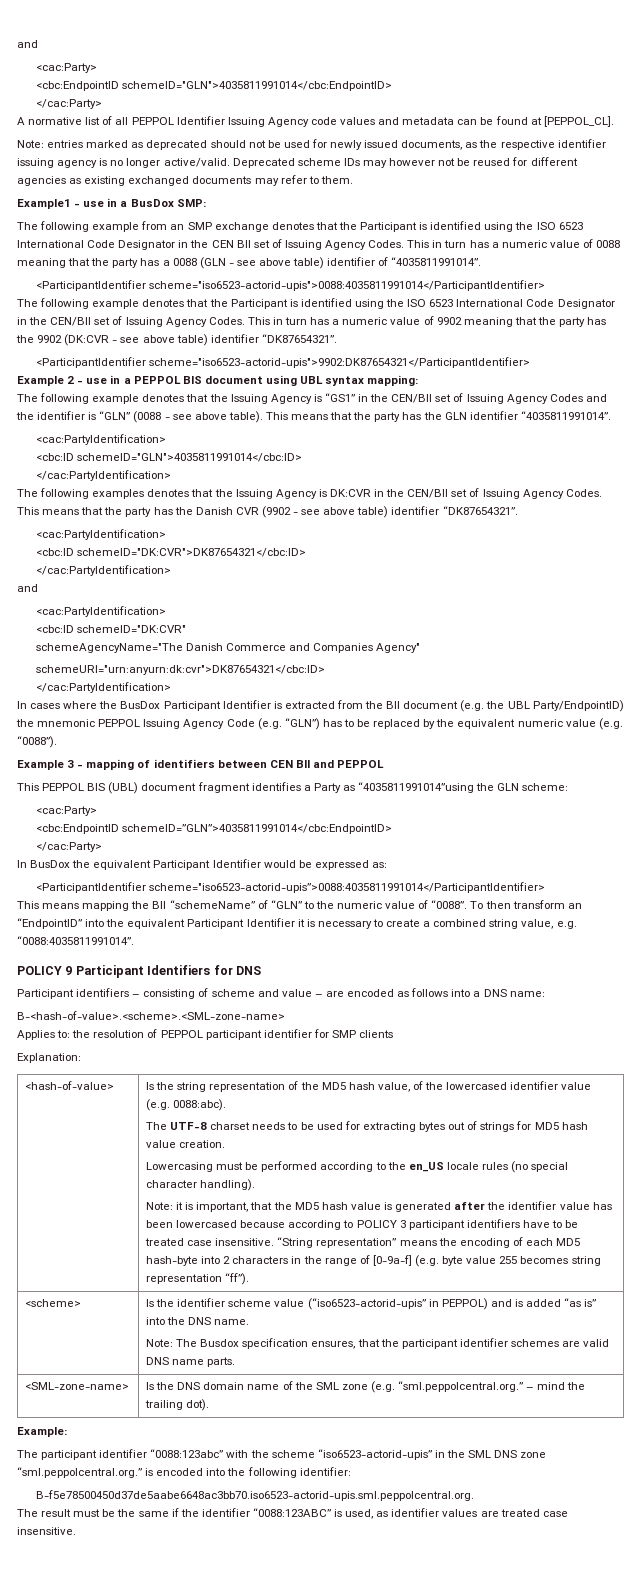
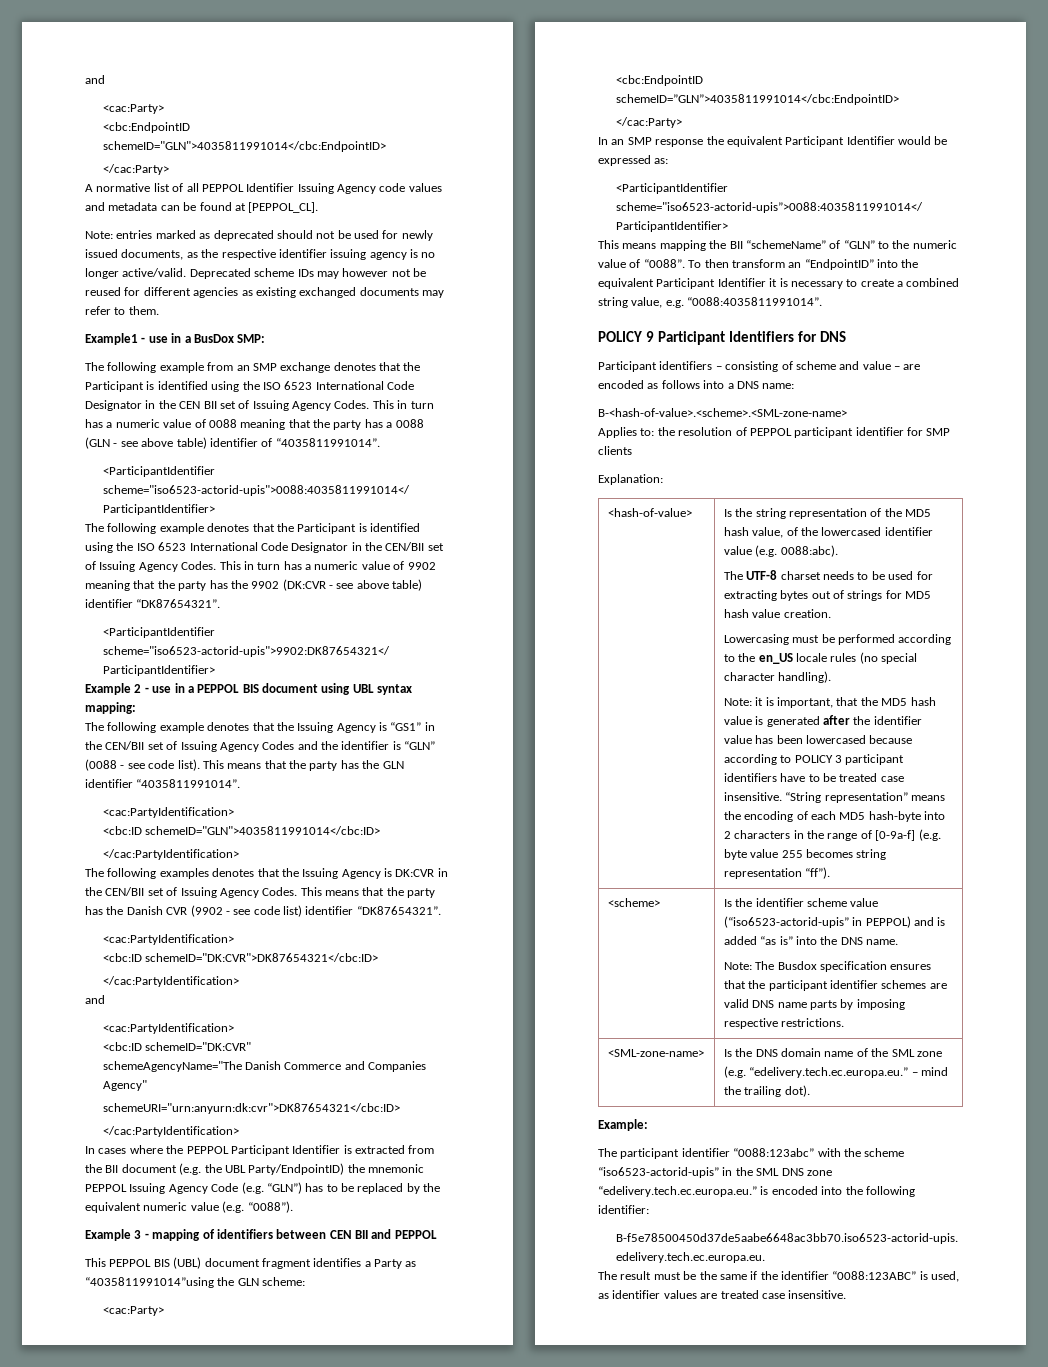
- The following example denotes that the Issuing Agency is “GS1” in the CEN/BII set of Issuing Agency Codes and the identifier is “GLN” (0088 - see above table).
+ The following example denotes that the Issuing Agency is “GS1” in the CEN/BII set of Issuing Agency Codes and the identifier is “GLN” (0088 - see code list).
- This means that the party has the Danish CVR (9902 - see above table) identifier “DK87654321”.
+ This means that the party has the Danish CVR (9902 - see code list) identifier “DK87654321”.
- In cases where the BusDox Participant Identifier is extracted from the BII document (e.g. the UBL Party/EndpointID) the mnemonic PEPPOL Issuing Agency Code (e.g. “GLN”) has to be replaced by the equivalent numeric value (e.g. “0088”).
+ In cases where the PEPPOL Participant Identifier is extracted from the BII document (e.g. the UBL Party/EndpointID) the mnemonic PEPPOL Issuing Agency Code (e.g. “GLN”) has to be replaced by the equivalent numeric value (e.g. “0088”).
- In BusDox the equivalent Participant Identifier would be expressed as:
+ In an SMP response the equivalent Participant Identifier would be expressed as:
  <scheme> | Is the identifier scheme value (“iso6523-actorid-upis” in PEPPOL) and is added “as is” into the DNS name.
- Note: The Busdox specification ensures, that the participant identifier schemes are valid DNS name parts.
+ Note: The Busdox specification ensures that the participant identifier schemes are valid DNS name parts by imposing respective restrictions.
- <SML-zone-name> | Is the DNS domain name of the SML zone (e.g. “sml.peppolcentral.org.” – mind the trailing dot).
+ <SML-zone-name> | Is the DNS domain name of the SML zone (e.g. “edelivery.tech.ec.europa.eu.” – mind the trailing dot).
- The participant identifier “0088:123abc” with the scheme “iso6523-actorid-upis” in the SML DNS zone “sml.peppolcentral.org.” is encoded into the following identifier:
+ The participant identifier “0088:123abc” with the scheme “iso6523-actorid-upis” in the SML DNS zone “edelivery.tech.ec.europa.eu.” is encoded into the following identifier:
- B-f5e78500450d37de5aabe6648ac3bb70.iso6523-actorid-upis.sml.peppolcentral.org.
+ B-f5e78500450d37de5aabe6648ac3bb70.iso6523-actorid-upis. edelivery.tech.ec.europa.eu.

